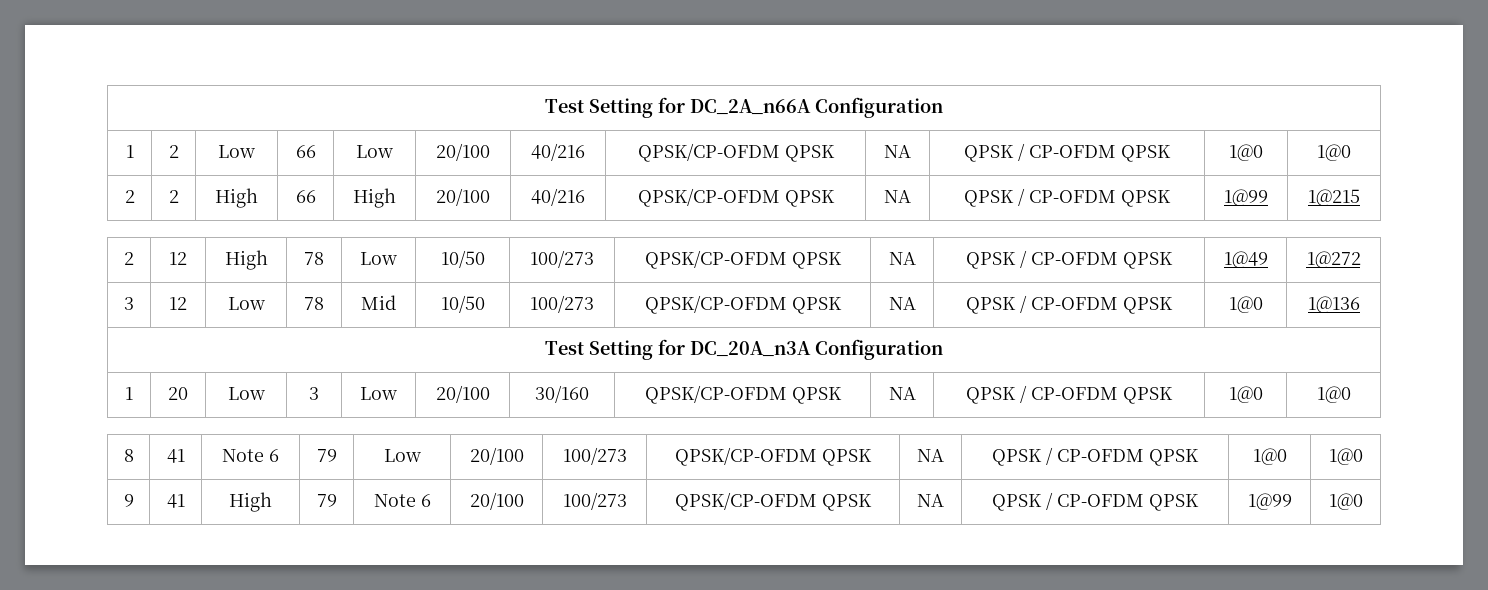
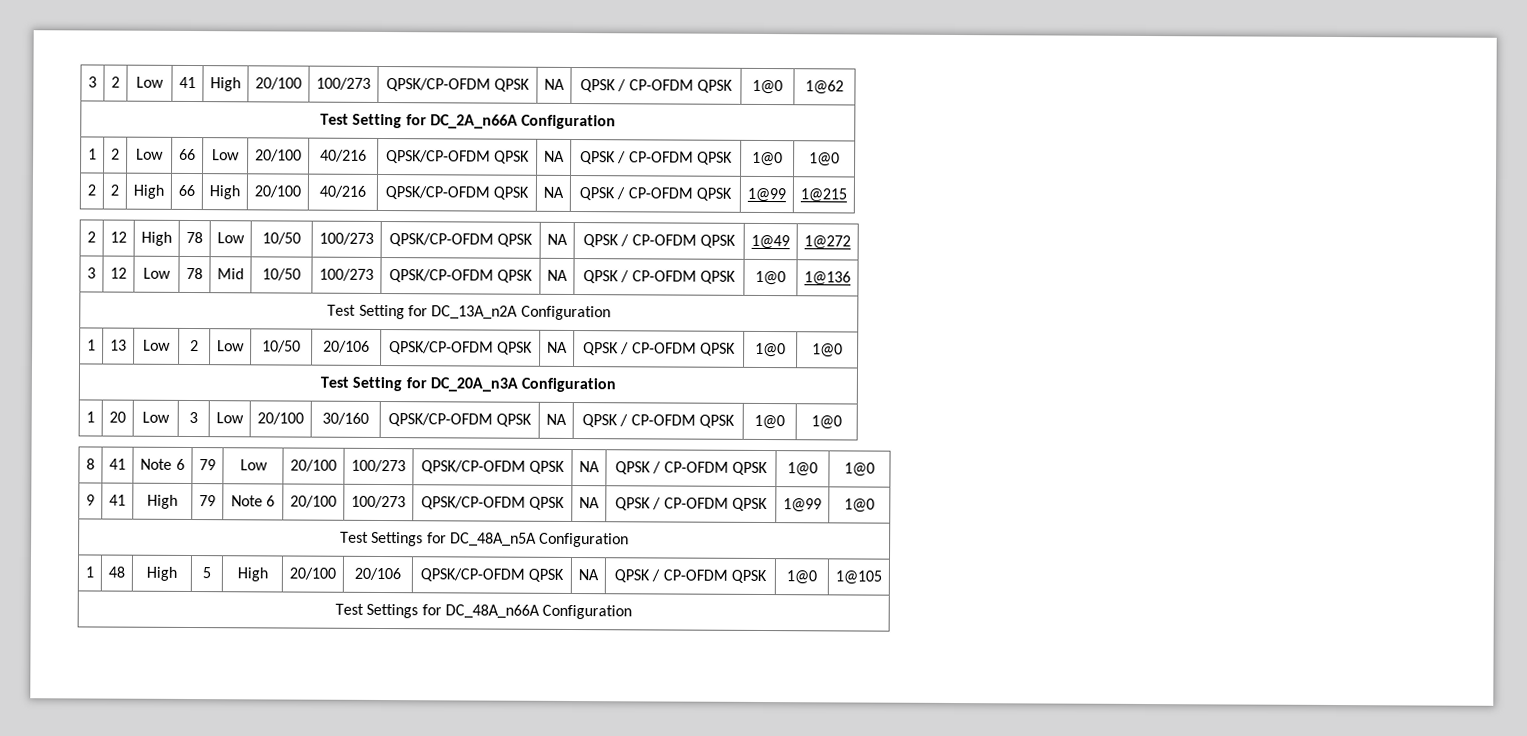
+ 3 | 2 | Low | 41 | High | 20/100 | 100/273 | QPSK/CP-OFDM QPSK | NA | QPSK / CP-OFDM QPSK | 1@0 | 1@62
+ Test Setting for DC_13A_n2A Configuration
+ 1 | 13 | Low | 2 | Low | 10/50 | 20/106 | QPSK/CP-OFDM QPSK | NA | QPSK / CP-OFDM QPSK | 1@0 | 1@0
+ Test Settings for DC_48A_n5A Configuration
+ 1 | 48 | High | 5 | High | 20/100 | 20/106 | QPSK/CP-OFDM QPSK | NA | QPSK / CP-OFDM QPSK | 1@0 | 1@105
+ Test Settings for DC_48A_n66A Configuration

